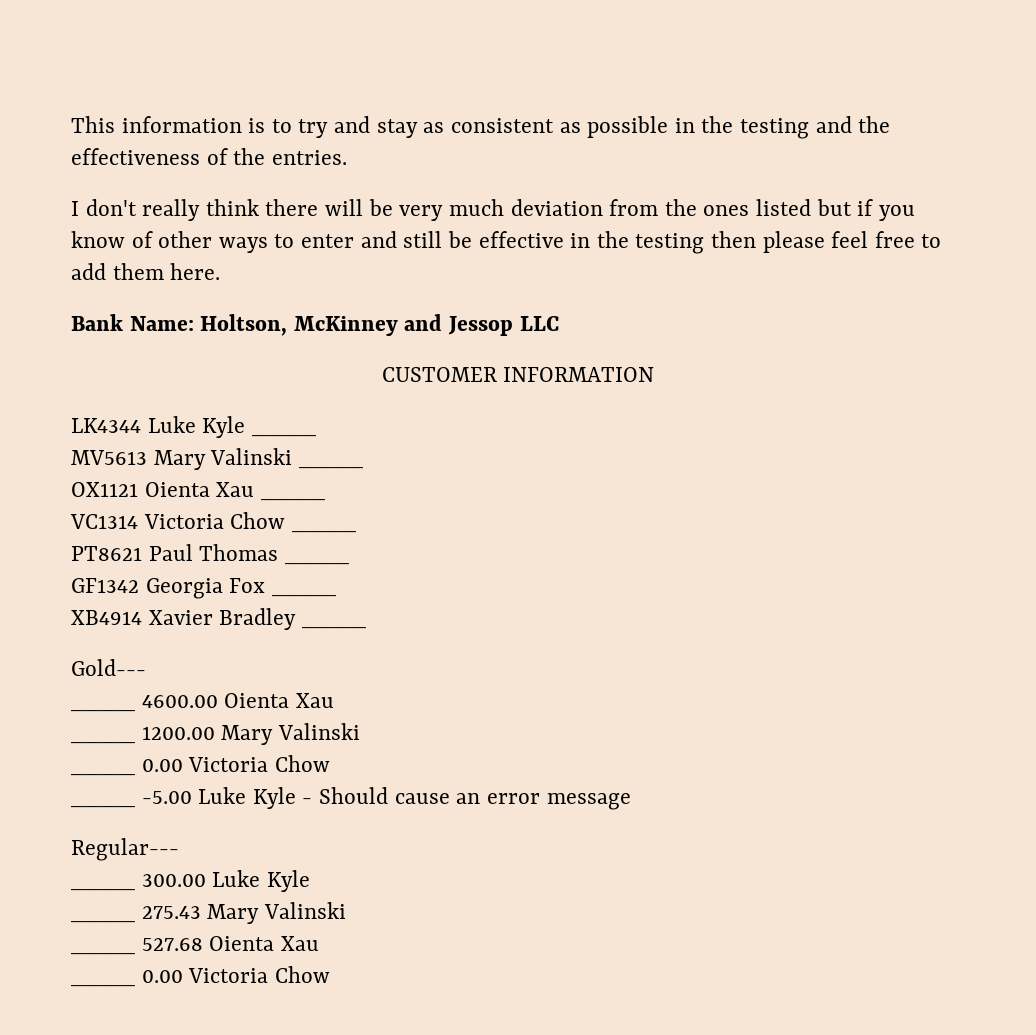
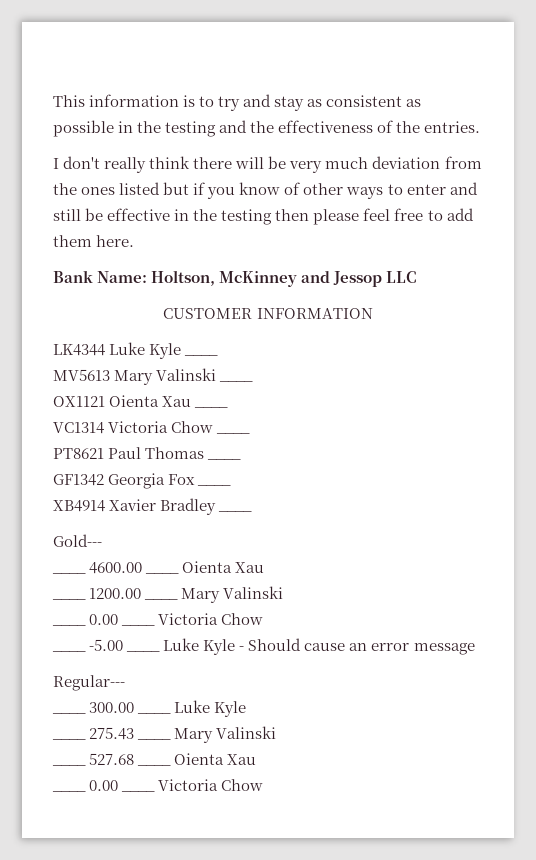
- ____ 4600.00 Oienta Xau
+ ____ 4600.00 ____ Oienta Xau
- ____ 1200.00 Mary Valinski
- ____ 0.00 Victoria Chow
+ ____ 1200.00 ____ Mary Valinski
+ ____ 0.00 ____ Victoria Chow
- ____ -5.00 Luke Kyle - Should cause an error message
+ ____ -5.00 ____ Luke Kyle - Should cause an error message
- ____ 300.00 Luke Kyle
+ ____ 300.00 ____ Luke Kyle
- ____ 275.43 Mary Valinski
+ ____ 275.43 ____ Mary Valinski
- ____ 527.68 Oienta Xau
- ____ 0.00 Victoria Chow
+ ____ 527.68 ____ Oienta Xau
+ ____ 0.00 ____ Victoria Chow

